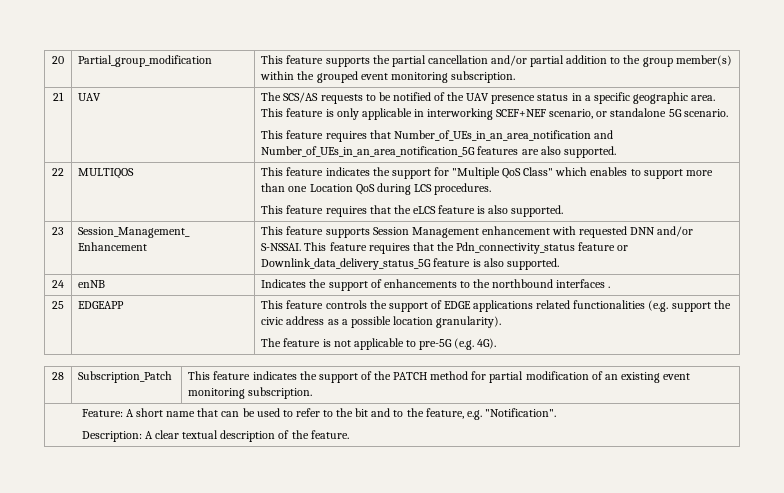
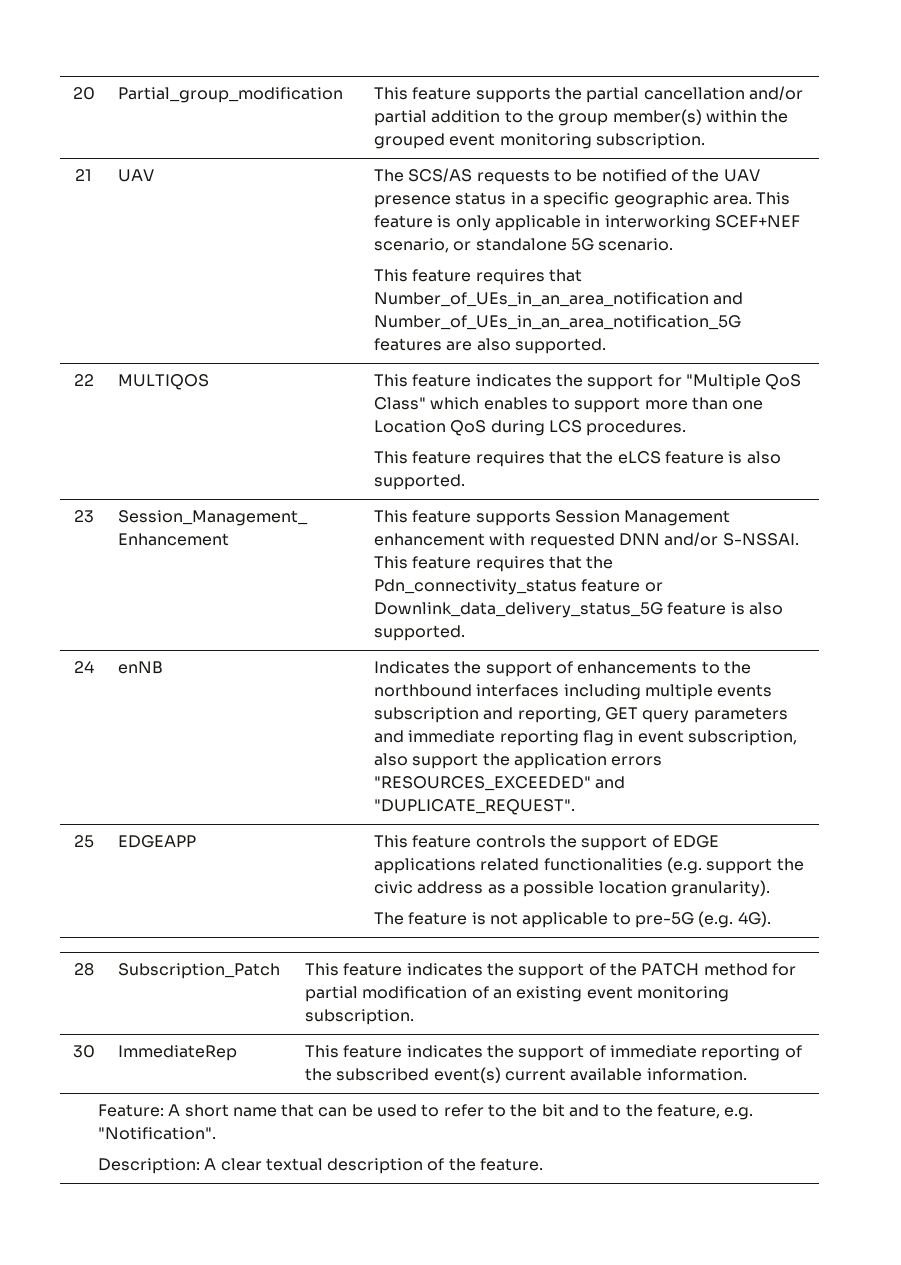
- 24 | enNB | Indicates the support of enhancements to the northbound interfaces .
+ 24 | enNB | Indicates the support of enhancements to the northbound interfaces including multiple events subscription and reporting, GET query parameters and immediate reporting flag in event subscription, also support the application errors "RESOURCES_EXCEEDED" and "DUPLICATE_REQUEST".
+ 30 | ImmediateRep | This feature indicates the support of immediate reporting of the subscribed event(s) current available information.

